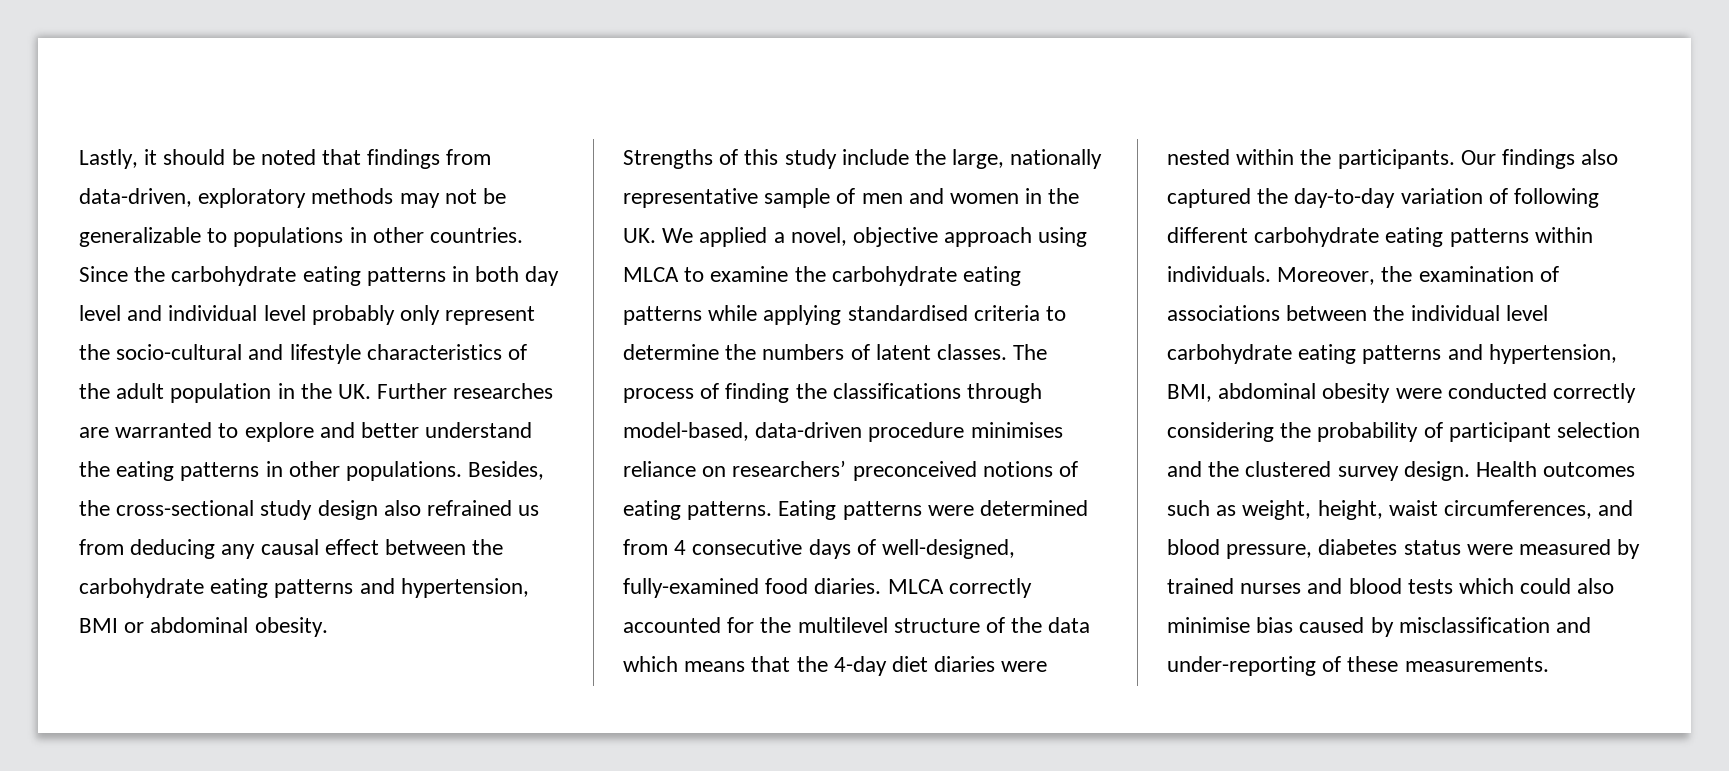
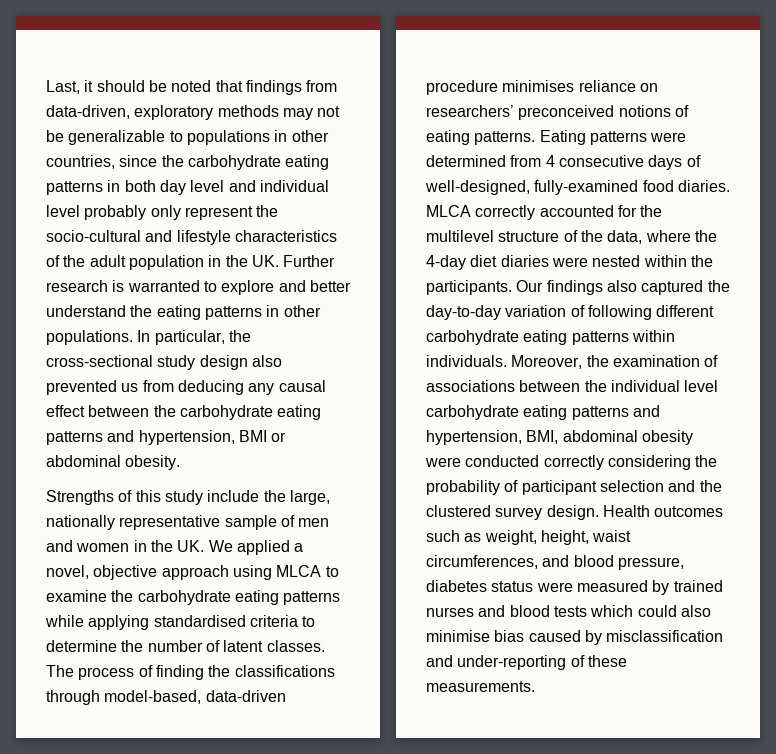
- Lastly, it should be noted that findings from data-driven, exploratory methods may not be generalizable to populations in other countries. Since the carbohydrate eating patterns in both day level and individual level probably only represent the socio-cultural and lifestyle characteristics of the adult population in the UK. Further researches are warranted to explore and better understand the eating patterns in other populations.
+ Last, it should be noted that findings from data-driven, exploratory methods may not be generalizable to populations in other countries, since the carbohydrate eating patterns in both day level and individual level probably only represent the socio-cultural and lifestyle characteristics of the adult population in the UK. Further research is warranted to explore and better understand the eating patterns in other populations.
- Besides, the cross-sectional study design also refrained us from deducing any causal effect between the carbohydrate eating patterns and hypertension, BMI or abdominal obesity.
+ In particular, the cross-sectional study design also prevented us from deducing any causal effect between the carbohydrate eating patterns and hypertension, BMI or abdominal obesity.
- Strengths of this study include the large, nationally representative sample of men and women in the UK. We applied a novel, objective approach using MLCA to examine the carbohydrate eating patterns while applying standardised criteria to determine the numbers of latent classes.
+ Strengths of this study include the large, nationally representative sample of men and women in the UK. We applied a novel, objective approach using MLCA to examine the carbohydrate eating patterns while applying standardised criteria to determine the number of latent classes.
- MLCA correctly accounted for the multilevel structure of the data which means that the 4-day diet diaries were nested within the participants.
+ MLCA correctly accounted for the multilevel structure of the data, where the 4-day diet diaries were nested within the participants.

